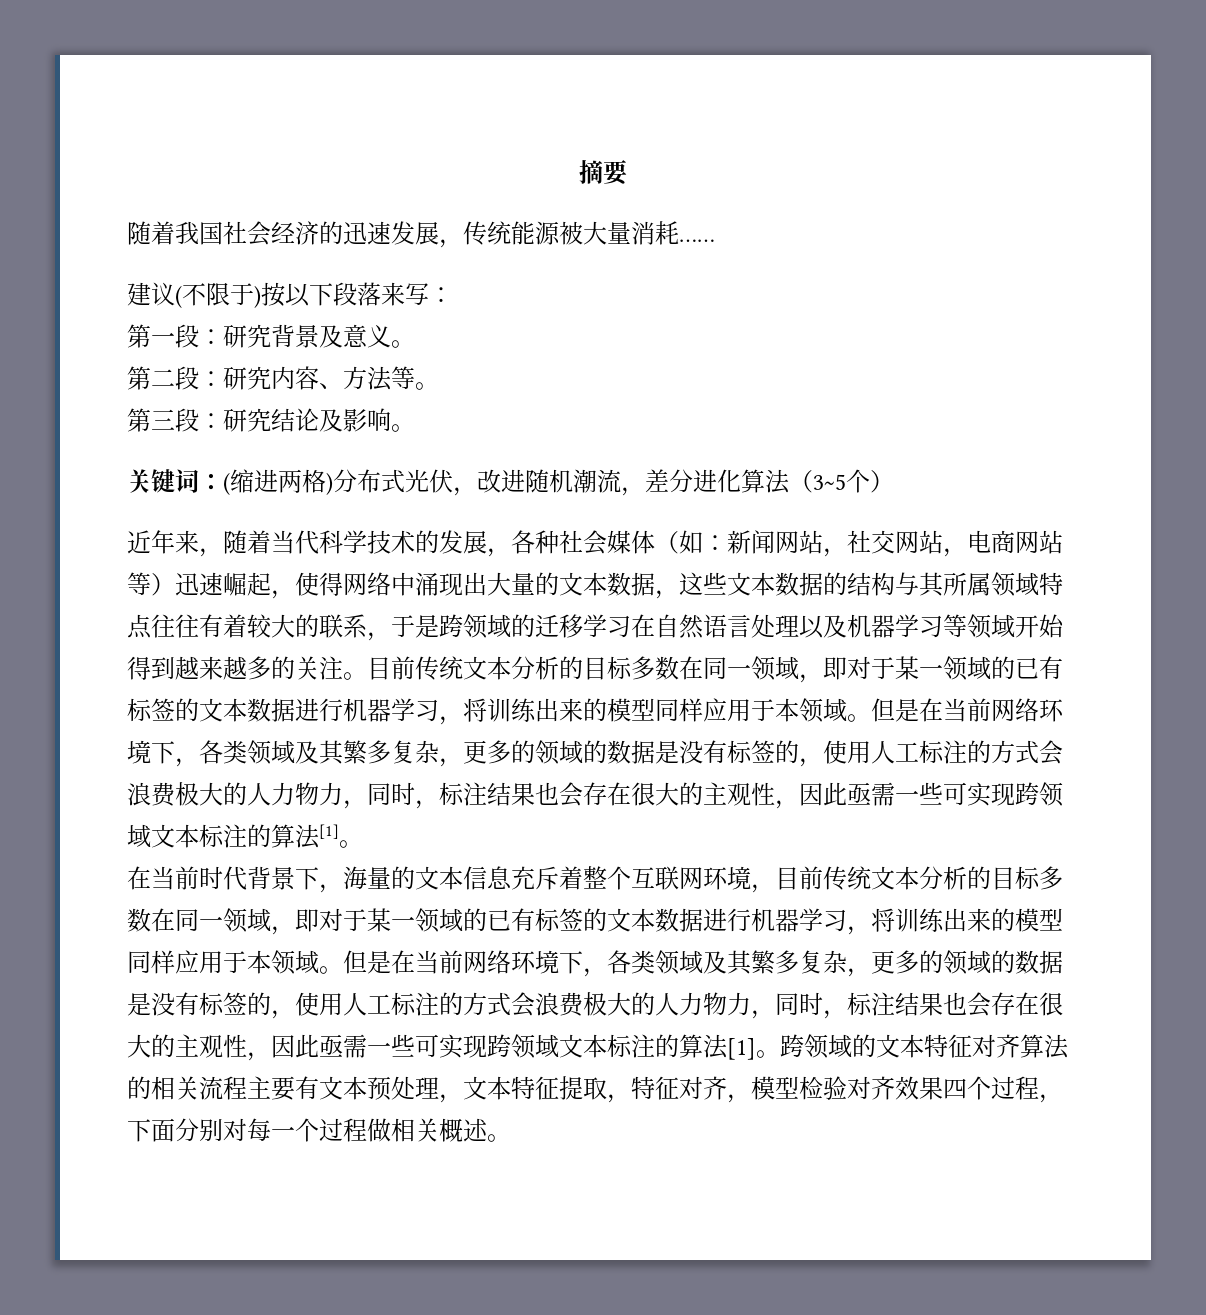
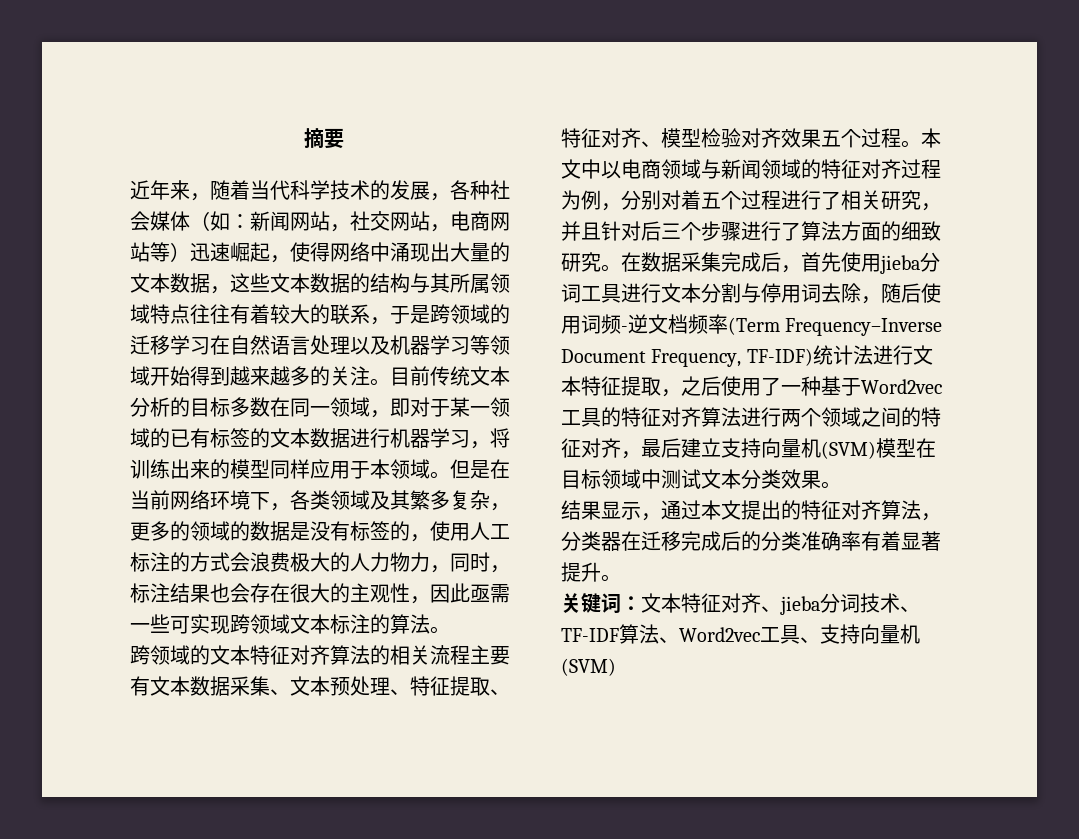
- 随着我国社会经济的迅速发展，传统能源被大量消耗……
- 建议(不限于)按以下段落来写：
- 第一段：研究背景及意义。
- 第二段：研究内容、方法等。
- 第三段：研究结论及影响。
- 关键词：(缩进两格)分布式光伏，改进随机潮流，差分进化算法（3~5个）
- 新闻网站，社交网站，电商网站等）迅速崛起，使得网络中涌现出大量的文本数据，这些文本数据的结构与其所属领域特点往往有着较大的联系，于是跨领域的迁移学习在自然语言处理以及机器学习等领域开始得到越来越多的关注。目前传统文本分析的目标多数在同一领域，即对于某一领域的已有标签的文本数据进行机器学习，将训练出来的模型同样应用于本领域。但是在当前网络环境下，各类领域及其繁多复杂，更多的领域的数据是没有标签的，使用人工标注的方式会浪费极大的人力物力，同时，标注结果也会存在很大的主观性，因此亟需一些可实现跨领域文本标注的算法[1]。
- 在当前时代背景下，海量的文本信息充斥着整个互联网环境，目前传统文本分析的目标多数在同一领域，即对于某一领域的已有标签的文本数据进行机器学习，将训练出来的模型同样应用于本领域。但是在当前网络环境下，各类领域及其繁多复杂，更多的领域的数据是没有标签的，使用人工标注的方式会浪费极大的人力物力，同时，标注结果也会存在很大的主观性，因此亟需一些可实现跨领域文本标注的算法[1]。跨领域的文本特征对齐算法的相关流程主要有文本预处理，文本特征提取，特征对齐，模型检验对齐效果四个过程，下面分别对每一个过程做相关概述。
+ 新闻网站，社交网站，电商网站等）迅速崛起，使得网络中涌现出大量的文本数据，这些文本数据的结构与其所属领域特点往往有着较大的联系，于是跨领域的迁移学习在自然语言处理以及机器学习等领域开始得到越来越多的关注。目前传统文本分析的目标多数在同一领域，即对于某一领域的已有标签的文本数据进行机器学习，将训练出来的模型同样应用于本领域。但是在当前网络环境下，各类领域及其繁多复杂，更多的领域的数据是没有标签的，使用人工标注的方式会浪费极大的人力物力，同时，标注结果也会存在很大的主观性，因此亟需一些可实现跨领域文本标注的算法。
+ 跨领域的文本特征对齐算法的相关流程主要有文本数据采集、文本预处理、特征提取、特征对齐、模型检验对齐效果五个过程。本文中以电商领域与新闻领域的特征对齐过程为例，分别对着五个过程进行了相关研究，并且针对后三个步骤进行了算法方面的细致研究。在数据采集完成后，首先使用jieba分词工具进行文本分割与停用词去除，随后使用词频-逆文档频率(Term Frequency–Inverse Document Frequency, TF-IDF)统计法进行文本特征提取，之后使用了一种基于Word2vec工具的特征对齐算法进行两个领域之间的特征对齐，最后建立支持向量机(SVM)模型在目标领域中测试文本分类效果。
+ 结果显示，通过本文提出的特征对齐算法，分类器在迁移完成后的分类准确率有着显著提升。
+ 关键词：文本特征对齐、jieba分词技术、TF-IDF算法、Word2vec工具、支持向量机(SVM)

